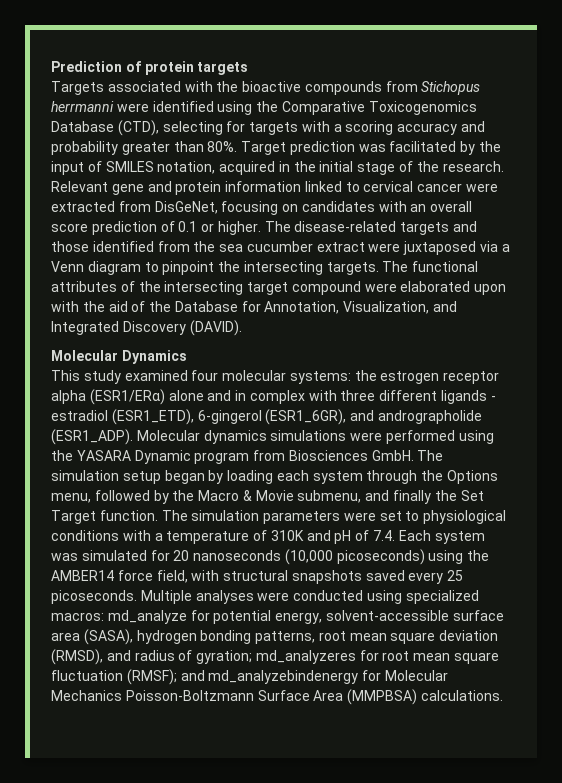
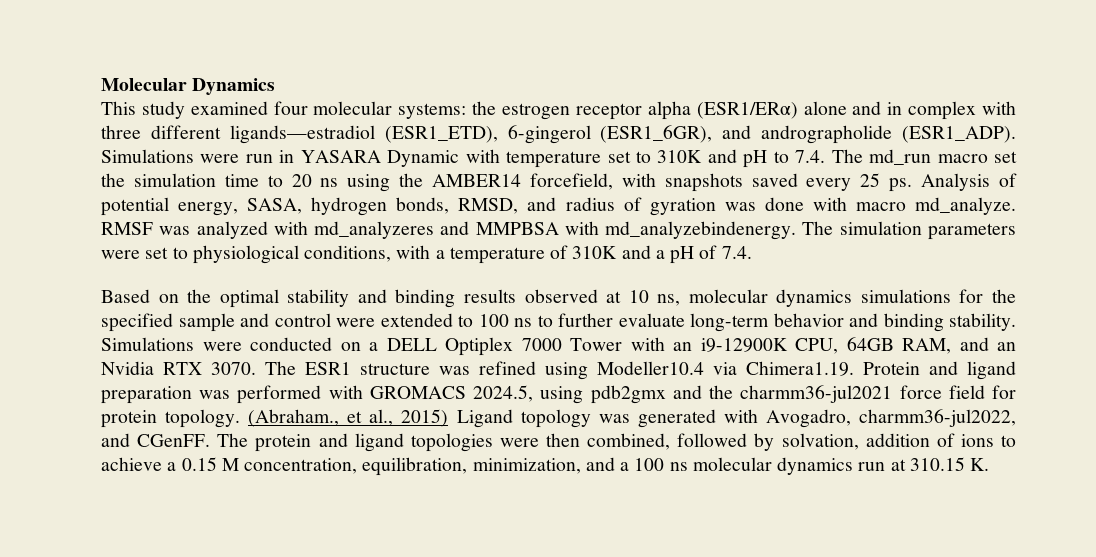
- Prediction of protein targets
- Targets associated with the bioactive compounds from Stichopus herrmanni were identified using the Comparative Toxicogenomics Database (CTD), selecting for targets with a scoring accuracy and probability greater than 80%. Target prediction was facilitated by the input of SMILES notation, acquired in the initial stage of the research. Relevant gene and protein information linked to cervical cancer were extracted from DisGeNet, focusing on candidates with an overall score prediction of 0.1 or higher. The disease-related targets and those identified from the sea cucumber extract were juxtaposed via a Venn diagram to pinpoint the intersecting targets. The functional attributes of the intersecting target compound were elaborated upon with the aid of the Database for Annotation, Visualization, and Integrated Discovery (DAVID).
- This study examined four molecular systems: the estrogen receptor alpha (ESR1/ERα) alone and in complex with three different ligands - estradiol (ESR1_ETD), 6-gingerol (ESR1_6GR), and andrographolide (ESR1_ADP).
+ This study examined four molecular systems: the estrogen receptor alpha (ESR1/ERα) alone and in complex with three different ligands—estradiol (ESR1_ETD), 6-gingerol (ESR1_6GR), and andrographolide (ESR1_ADP).
- Molecular dynamics simulations were performed using the YASARA Dynamic program from Biosciences GmbH. The simulation setup began by loading each system through the Options menu, followed by the Macro & Movie submenu, and finally the Set Target function.
+ Simulations were run in YASARA Dynamic with temperature set to 310K and pH to 7.4. The md_run macro set the simulation time to 20 ns using the AMBER14 forcefield, with snapshots saved every 25 ps. Analysis of potential energy, SASA, hydrogen bonds, RMSD, and radius of gyration was done with macro md_analyze. RMSF was analyzed with md_analyzeres and MMPBSA with md_analyzebindenergy.
- The simulation parameters were set to physiological conditions with a temperature of 310K and pH of 7.4. Each system was simulated for 20 nanoseconds (10,000 picoseconds) using the AMBER14 force field, with structural snapshots saved every 25 picoseconds. Multiple analyses were conducted using specialized macros: md_analyze for potential energy, solvent-accessible surface area (SASA), hydrogen bonding patterns, root mean square deviation (RMSD), and radius of gyration; md_analyzeres for root mean square fluctuation (RMSF); and md_analyzebindenergy for Molecular Mechanics Poisson-Boltzmann Surface Area (MMPBSA) calculations.
+ The simulation parameters were set to physiological conditions, with a temperature of 310K and a pH of 7.4.
+ Based on the optimal stability and binding results observed at 10 ns, molecular dynamics simulations for the specified sample and control were extended to 100 ns to further evaluate long-term behavior and binding stability. Simulations were conducted on a DELL Optiplex 7000 Tower with an i9-12900K CPU, 64GB RAM, and an Nvidia RTX 3070. The ESR1 structure was refined using Modeller10.4 via Chimera1.19. Protein and ligand preparation was performed with GROMACS 2024.5, using pdb2gmx and the charmm36-jul2021 force field for protein topology. (Abraham., et al., 2015) Ligand topology was generated with Avogadro, charmm36-jul2022, and CGenFF. The protein and ligand topologies were then combined, followed by solvation, addition of ions to achieve a 0.15 M concentration, equilibration, minimization, and a 100 ns molecular dynamics run at 310.15 K.

